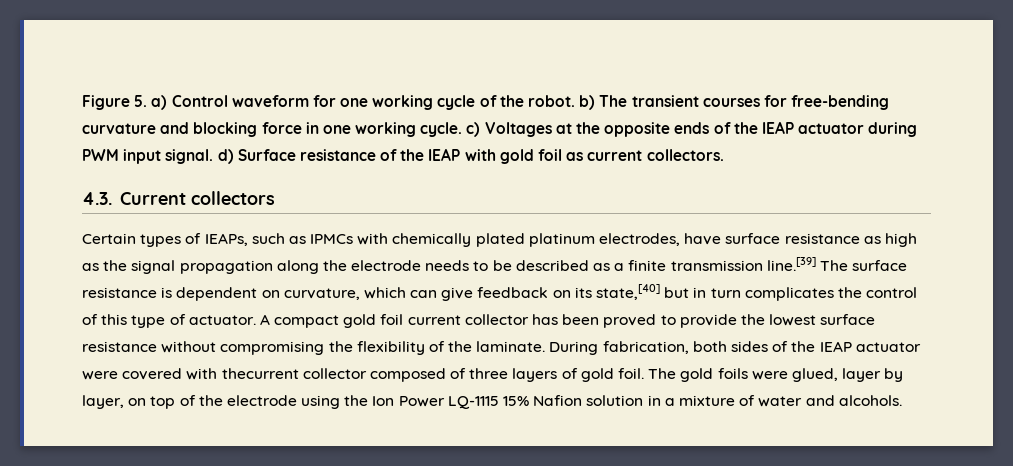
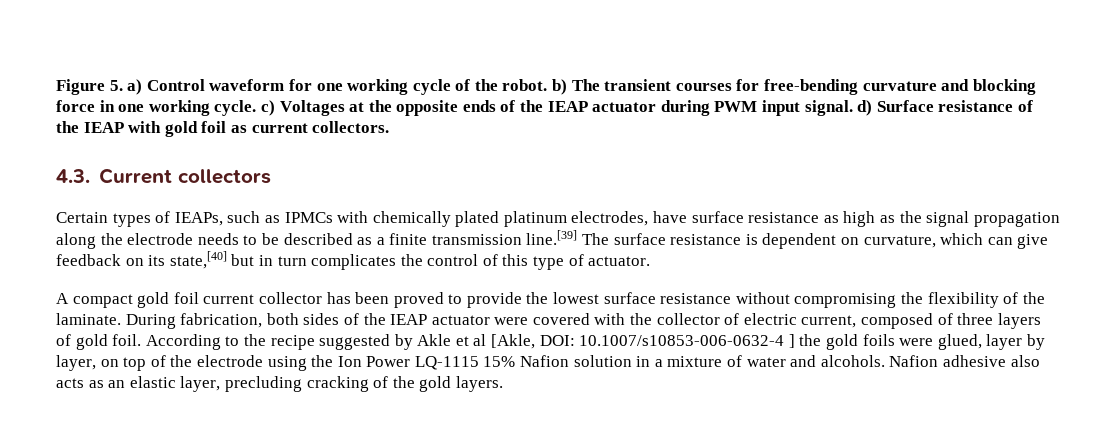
- Certain types of IEAPs, such as IPMCs with chemically plated platinum electrodes, have surface resistance as high as the signal propagation along the electrode needs to be described as a finite transmission line.[39] The surface resistance is dependent on curvature, which can give feedback on its state,[40] but in turn complicates the control of this type of actuator. A compact gold foil current collector has been proved to provide the lowest surface resistance without compromising the flexibility of the laminate.
+ Certain types of IEAPs, such as IPMCs with chemically plated platinum electrodes, have surface resistance as high as the signal propagation along the electrode needs to be described as a finite transmission line.[39] The surface resistance is dependent on curvature, which can give feedback on its state,[40] but in turn complicates the control of this type of actuator.
+ A compact gold foil current collector has been proved to provide the lowest surface resistance without compromising the flexibility of the laminate.
- During fabrication, both sides of the IEAP actuator were covered with thecurrent collector composed of three layers of gold foil.
+ During fabrication, both sides of the IEAP actuator were covered with the collector of electric current, composed of three layers of gold foil.
- The gold foils were glued, layer by layer, on top of the electrode using the Ion Power LQ-1115 15% Nafion solution in a mixture of water and alcohols.
+ According to the recipe suggested by Akle et al [Akle, DOI: 10.1007/s10853-006-0632-4 ] the gold foils were glued, layer by layer, on top of the electrode using the Ion Power LQ-1115 15% Nafion solution in a mixture of water and alcohols.
+ Nafion adhesive also acts as an elastic layer, precluding cracking of the gold layers.

